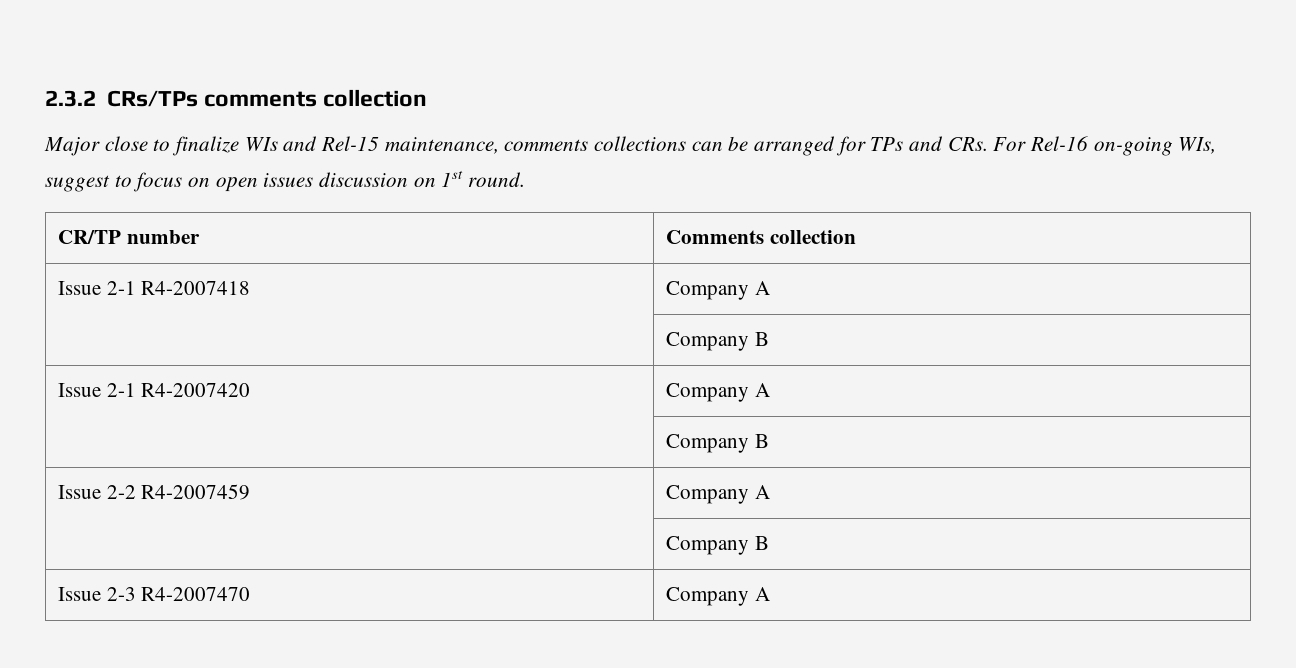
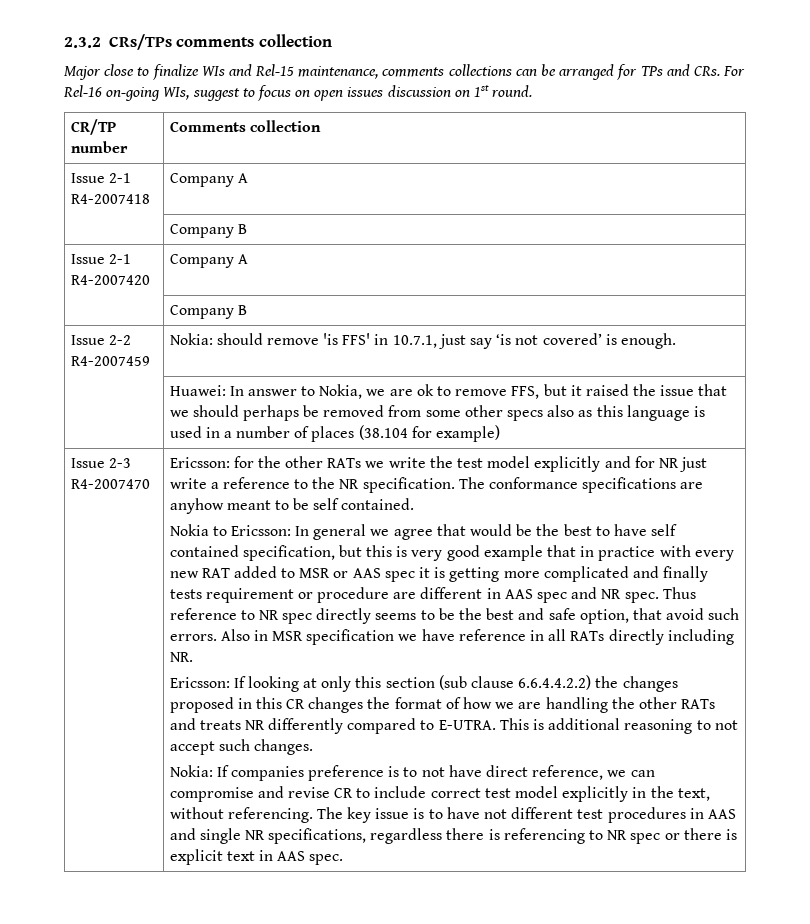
- Issue 2-2 R4-2007459 | Company A
- | Company B
- Issue 2-3 R4-2007470 | Company A
+ Issue 2-2 R4-2007459 | Nokia: should remove 'is FFS' in 10.7.1, just say ‘is not covered’ is enough.
+ | Huawei: In answer to Nokia, we are ok to remove FFS, but it raised the issue that we should perhaps be removed from some other specs also as this language is used in a number of places (38.104 for example)
+ Issue 2-3 R4-2007470 | Ericsson: for the other RATs we write the test model explicitly and for NR just write a reference to the NR specification. The conformance specifications are anyhow meant to be self contained.
+ Nokia to Ericsson: In general we agree that would be the best to have self contained specification, but this is very good example that in practice with every new RAT added to MSR or AAS spec it is getting more complicated and finally tests requirement or procedure are different in AAS spec and NR spec. Thus reference to NR spec directly seems to be the best and safe option, that avoid such errors. Also in MSR specification we have reference in all RATs directly including NR.
+ Ericsson: If looking at only this section (sub clause 6.6.4.4.2.2) the changes proposed in this CR changes the format of how we are handling the other RATs and treats NR differently compared to E-UTRA. This is additional reasoning to not accept such changes.
+ Nokia: If companies preference is to not have direct reference, we can compromise and revise CR to include correct test model explicitly in the text, without referencing. The key issue is to have not different test procedures in AAS and single NR specifications, regardless there is referencing to NR spec or there is explicit text in AAS spec.

